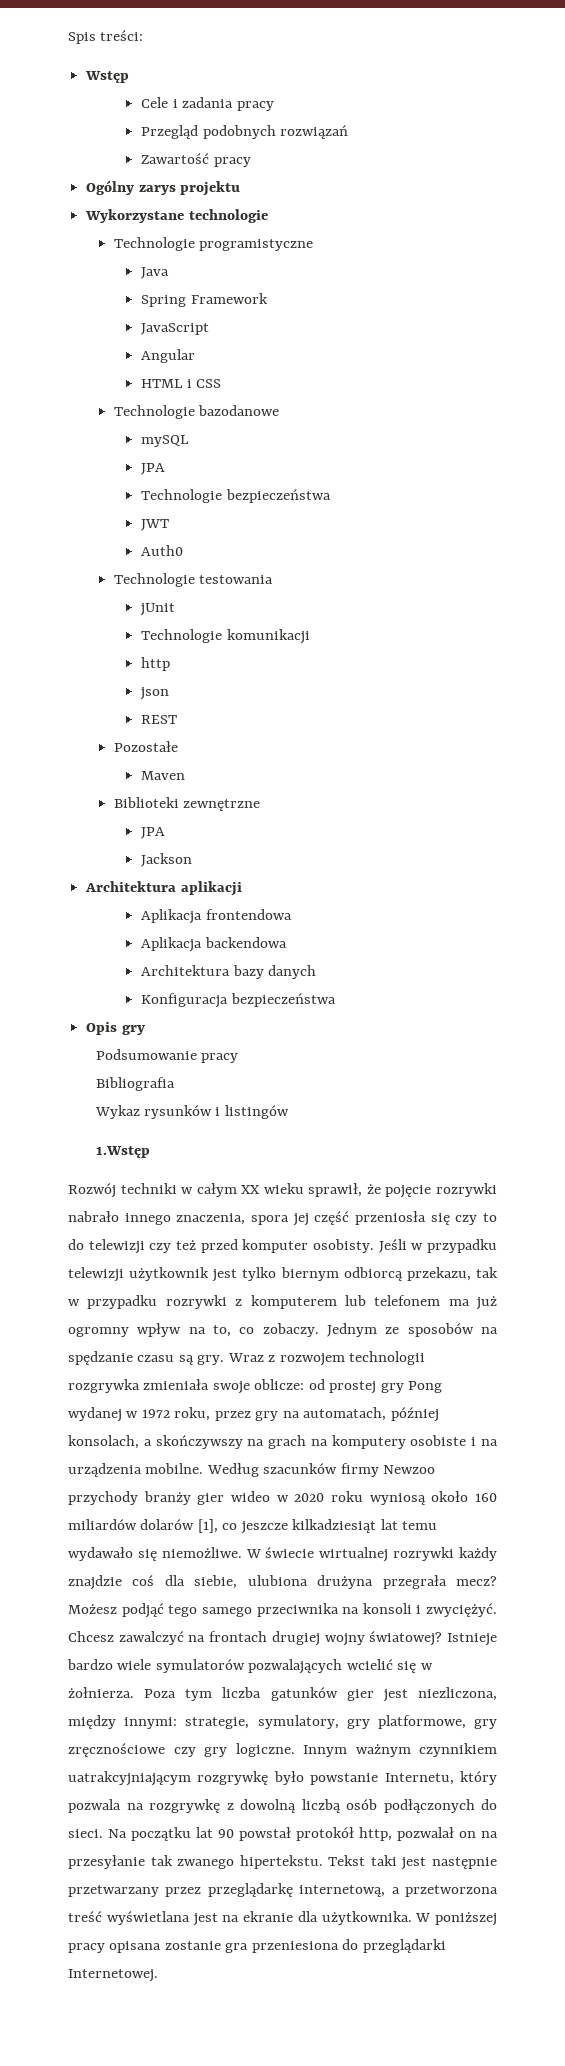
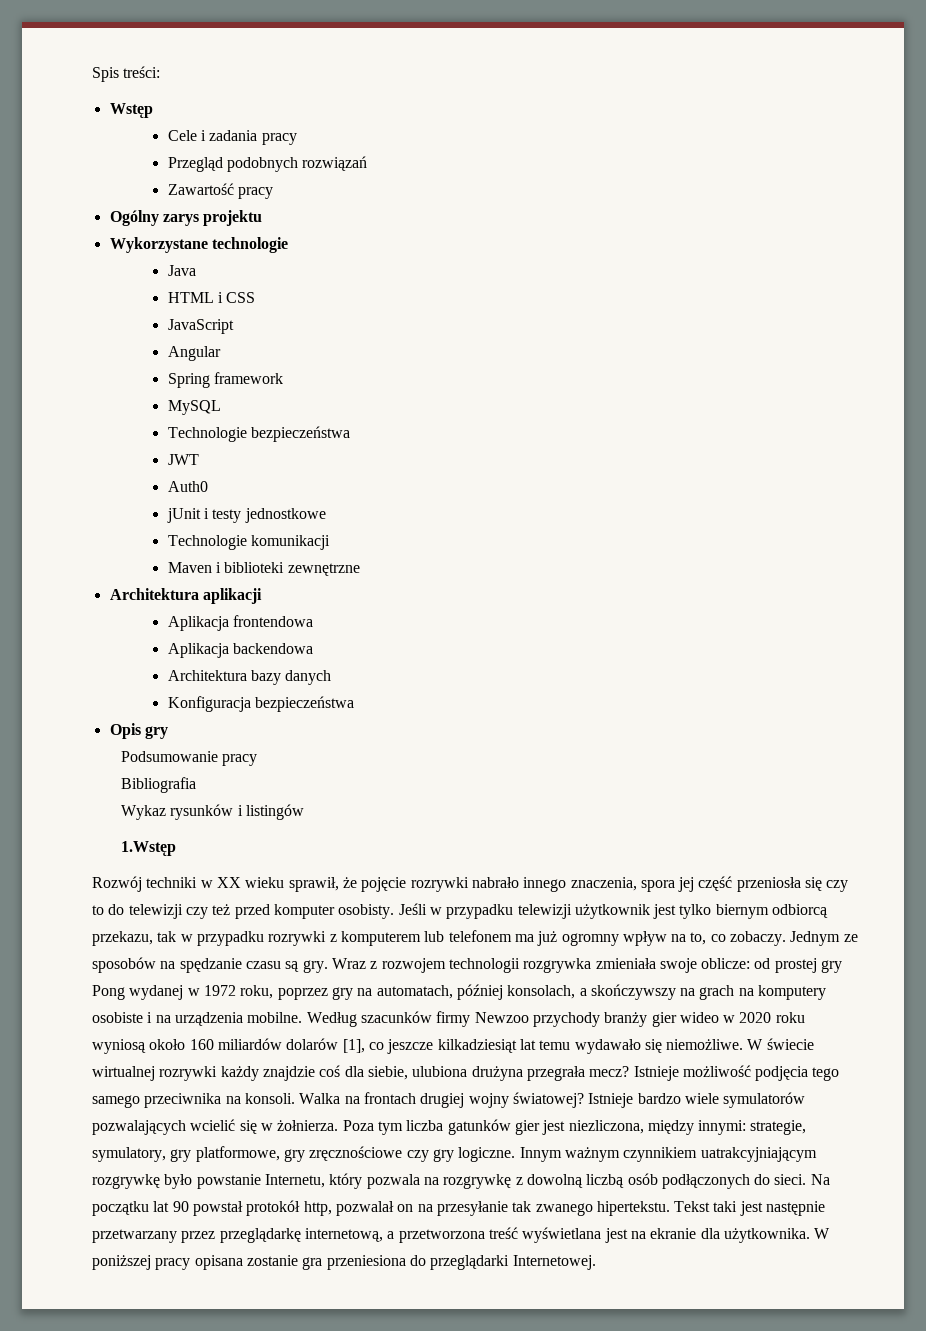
- Technologie programistyczne
- Spring Framework
+ HTML i CSS
- HTML i CSS
- Technologie bazodanowe
- mySQL
- JPA
+ Spring framework
+ MySQL
- Technologie testowania
- jUnit
+ jUnit i testy jednostkowe
- http
- json
- REST
- Pozostałe
- Maven
- Biblioteki zewnętrzne
- JPA
- Jackson
+ Maven i biblioteki zewnętrzne
- Rozwój techniki w całym XX wieku sprawił, że pojęcie rozrywki nabrało innego znaczenia, spora jej część przeniosła się czy to do telewizji czy też przed komputer osobisty.
+ Rozwój techniki w XX wieku sprawił, że pojęcie rozrywki nabrało innego znaczenia, spora jej część przeniosła się czy to do telewizji czy też przed komputer osobisty.
- Wraz z rozwojem technologii rozgrywka zmieniała swoje oblicze: od prostej gry Pong wydanej w 1972 roku, przez gry na automatach, później konsolach, a skończywszy na grach na komputery osobiste i na urządzenia mobilne.
+ Wraz z rozwojem technologii rozgrywka zmieniała swoje oblicze: od prostej gry Pong wydanej w 1972 roku, poprzez gry na automatach, później konsolach, a skończywszy na grach na komputery osobiste i na urządzenia mobilne.
- Możesz podjąć tego samego przeciwnika na konsoli i zwyciężyć. Chcesz zawalczyć na frontach drugiej wojny światowej?
+ Istnieje możliwość podjęcia tego samego przeciwnika na konsoli. Walka na frontach drugiej wojny światowej?

